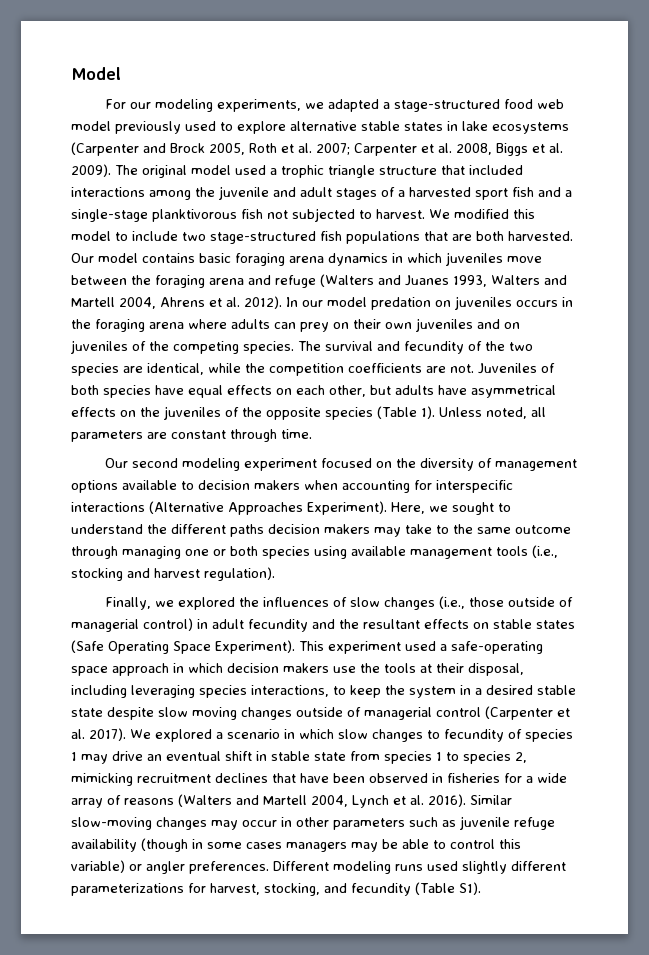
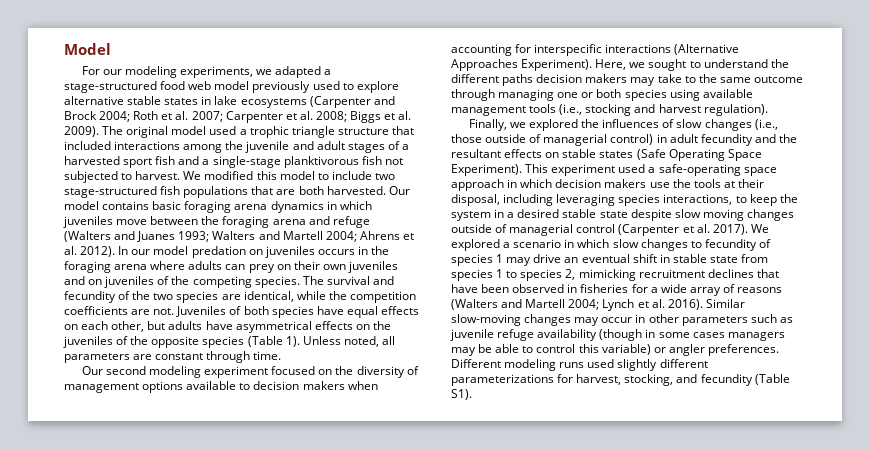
- For our modeling experiments, we adapted a stage-structured food web model previously used to explore alternative stable states in lake ecosystems (Carpenter and Brock 2005, Roth et al. 2007; Carpenter et al. 2008, Biggs et al. 2009).
+ For our modeling experiments, we adapted a stage-structured food web model previously used to explore alternative stable states in lake ecosystems (Carpenter and Brock 2004; Roth et al. 2007; Carpenter et al. 2008; Biggs et al. 2009).
- Our model contains basic foraging arena dynamics in which juveniles move between the foraging arena and refuge (Walters and Juanes 1993, Walters and Martell 2004, Ahrens et al. 2012).
+ Our model contains basic foraging arena dynamics in which juveniles move between the foraging arena and refuge (Walters and Juanes 1993; Walters and Martell 2004; Ahrens et al. 2012).
- We explored a scenario in which slow changes to fecundity of species 1 may drive an eventual shift in stable state from species 1 to species 2, mimicking recruitment declines that have been observed in fisheries for a wide array of reasons (Walters and Martell 2004, Lynch et al. 2016).
+ We explored a scenario in which slow changes to fecundity of species 1 may drive an eventual shift in stable state from species 1 to species 2, mimicking recruitment declines that have been observed in fisheries for a wide array of reasons (Walters and Martell 2004; Lynch et al. 2016).

